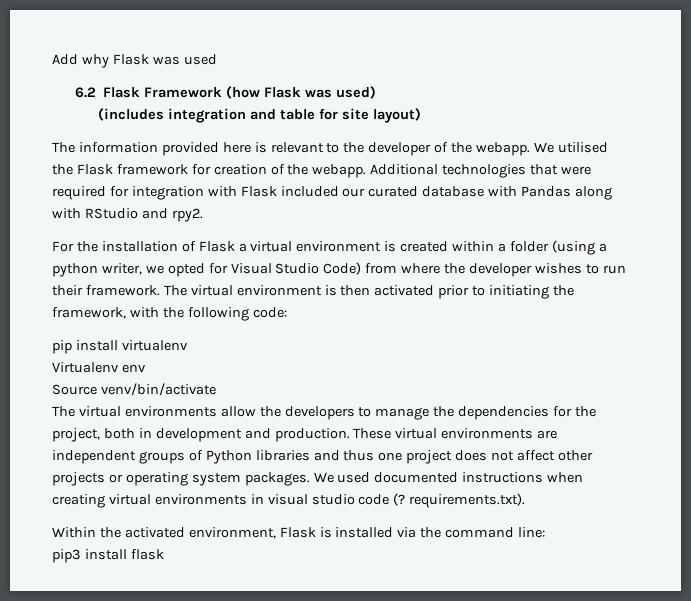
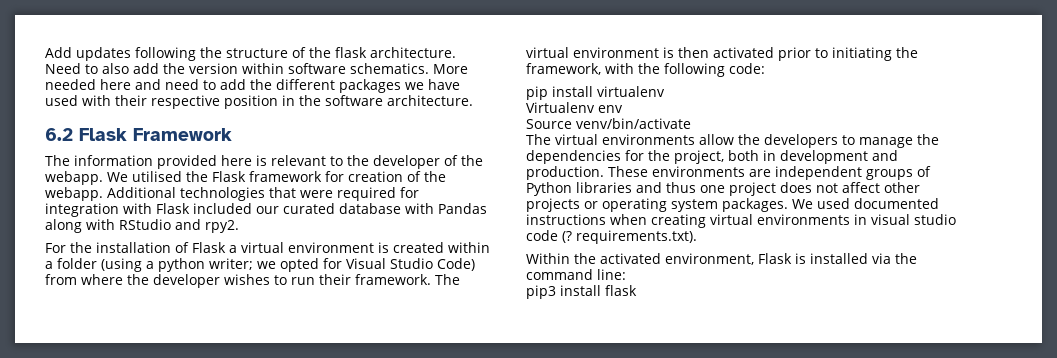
- Add why Flask was used
- 6.2 Flask Framework (how Flask was used)
- (includes integration and table for site layout)
+ Add updates following the structure of the flask architecture. Need to also add the version within software schematics. More needed here and need to add the different packages we have used with their respective position in the software architecture.
+ 6.2 Flask Framework
- For the installation of Flask a virtual environment is created within a folder (using a python writer, we opted for Visual Studio Code) from where the developer wishes to run their framework.
+ For the installation of Flask a virtual environment is created within a folder (using a python writer; we opted for Visual Studio Code) from where the developer wishes to run their framework.
- These virtual environments are independent groups of Python libraries and thus one project does not affect other projects or operating system packages.
+ These environments are independent groups of Python libraries and thus one project does not affect other projects or operating system packages.

